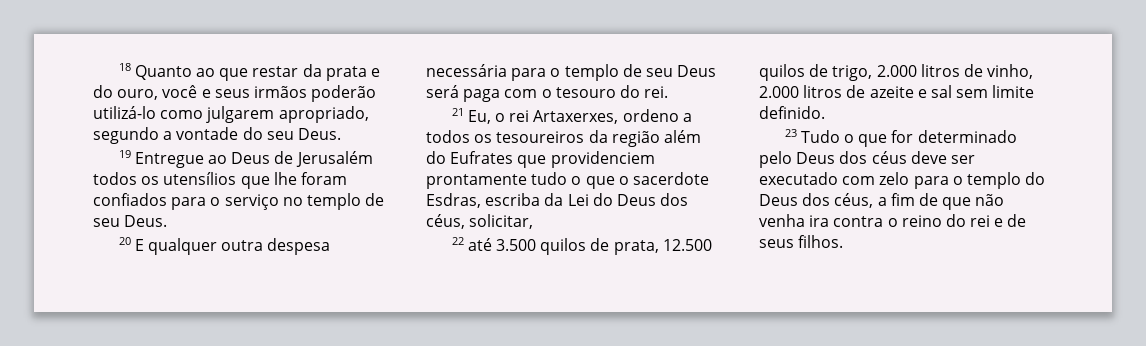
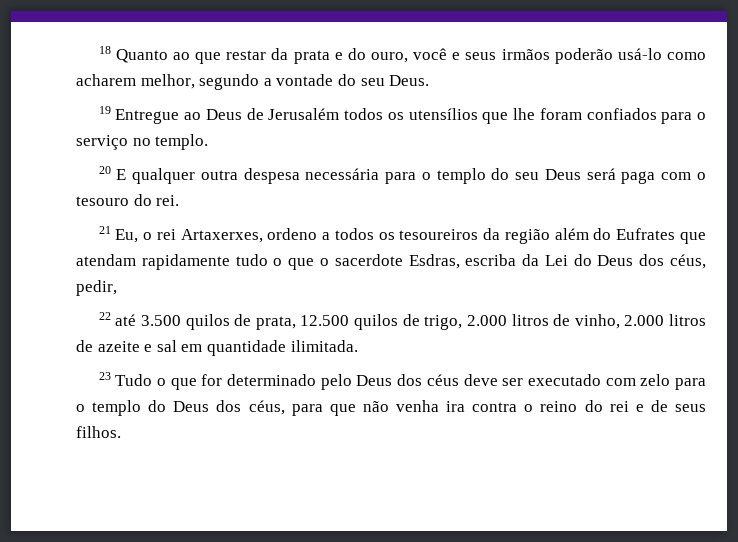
- 18 Quanto ao que restar da prata e do ouro, você e seus irmãos poderão utilizá-lo como julgarem apropriado, segundo a vontade do seu Deus.
+ 18 Quanto ao que restar da prata e do ouro, você e seus irmãos poderão usá-lo como acharem melhor, segundo a vontade do seu Deus.
- 19 Entregue ao Deus de Jerusalém todos os utensílios que lhe foram confiados para o serviço no templo de seu Deus.
+ 19 Entregue ao Deus de Jerusalém todos os utensílios que lhe foram confiados para o serviço no templo.
- 20 E qualquer outra despesa necessária para o templo de seu Deus será paga com o tesouro do rei.
+ 20 E qualquer outra despesa necessária para o templo do seu Deus será paga com o tesouro do rei.
- 21 Eu, o rei Artaxerxes, ordeno a todos os tesoureiros da região além do Eufrates que providenciem prontamente tudo o que o sacerdote Esdras, escriba da Lei do Deus dos céus, solicitar,
+ 21 Eu, o rei Artaxerxes, ordeno a todos os tesoureiros da região além do Eufrates que atendam rapidamente tudo o que o sacerdote Esdras, escriba da Lei do Deus dos céus, pedir,
- 22 até 3.500 quilos de prata, 12.500 quilos de trigo, 2.000 litros de vinho, 2.000 litros de azeite e sal sem limite definido.
+ 22 até 3.500 quilos de prata, 12.500 quilos de trigo, 2.000 litros de vinho, 2.000 litros de azeite e sal em quantidade ilimitada.
- 23 Tudo o que for determinado pelo Deus dos céus deve ser executado com zelo para o templo do Deus dos céus, a fim de que não venha ira contra o reino do rei e de seus filhos.
+ 23 Tudo o que for determinado pelo Deus dos céus deve ser executado com zelo para o templo do Deus dos céus, para que não venha ira contra o reino do rei e de seus filhos.

